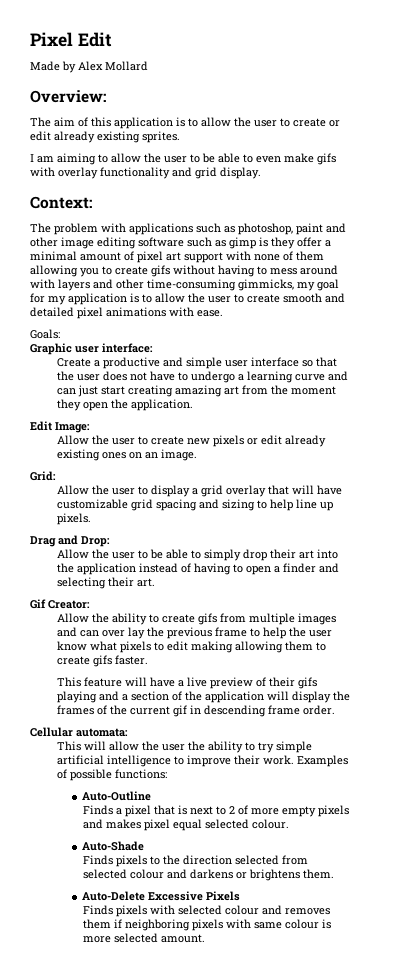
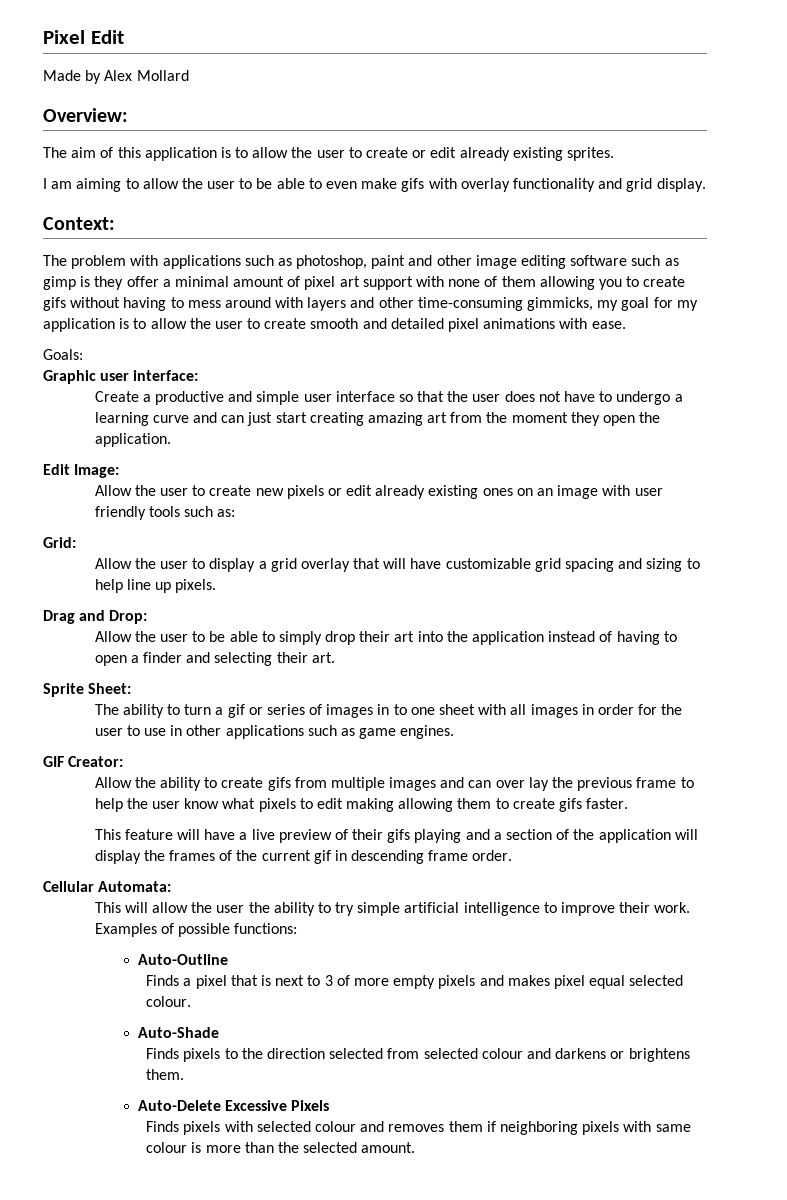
- Allow the user to create new pixels or edit already existing ones on an image.
+ Allow the user to create new pixels or edit already existing ones on an image with user friendly tools such as:
- Gif Creator:
+ Sprite Sheet:
+ The ability to turn a gif or series of images in to one sheet with all images in order for the user to use in other applications such as game engines.
+ GIF Creator:
- Cellular automata:
+ Cellular Automata:
- Finds a pixel that is next to 2 of more empty pixels and makes pixel equal selected colour.
+ Finds a pixel that is next to 3 of more empty pixels and makes pixel equal selected colour.
- Finds pixels with selected colour and removes them if neighboring pixels with same colour is more selected amount.
+ Finds pixels with selected colour and removes them if neighboring pixels with same colour is more than the selected amount.

